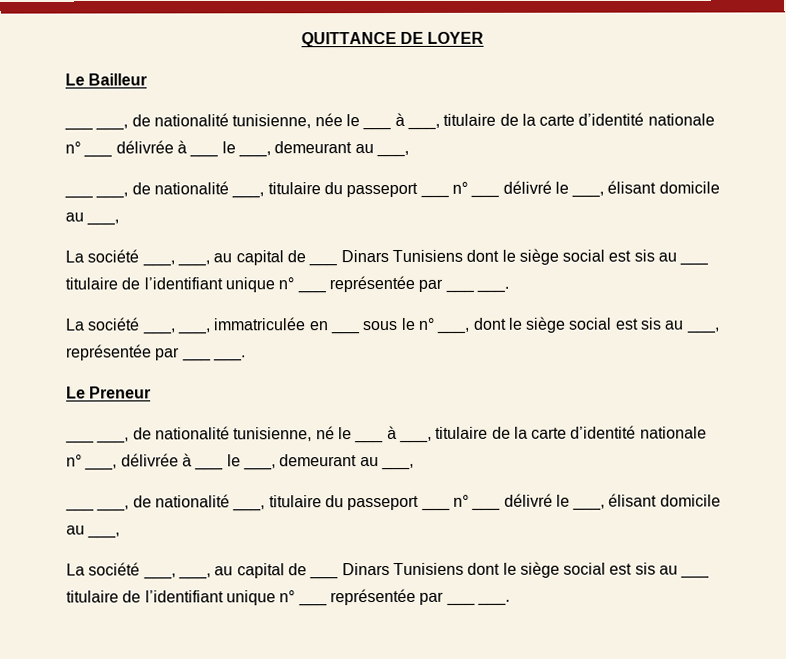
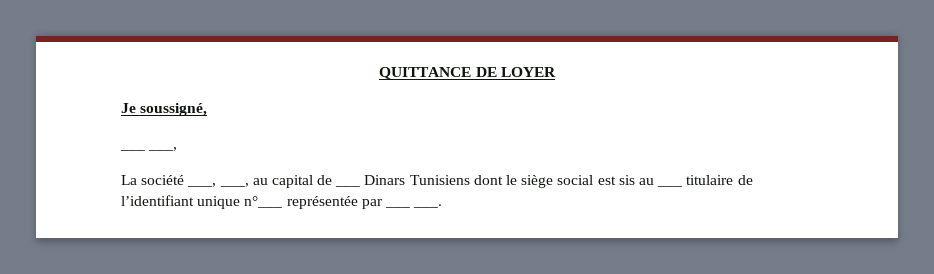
- Le Bailleur
- ___ ___, de nationalité tunisienne, née le ___ à ___, titulaire de la carte d’identité nationale n° ___ délivrée à ___ le ___, demeurant au ___,
- ___ ___, de nationalité ___, titulaire du passeport ___ n° ___ délivré le ___, élisant domicile au ___,
- La société ___, ___, au capital de ___ Dinars Tunisiens dont le siège social est sis au ___ titulaire de l’identifiant unique n° ___ représentée par ___ ___.
- La société ___, ___, immatriculée en ___ sous le n° ___, dont le siège social est sis au ___, représentée par ___ ___.
- Le Preneur
- ___ ___, de nationalité tunisienne, né le ___ à ___, titulaire de la carte d’identité nationale n° ___, délivrée à ___ le ___, demeurant au ___,
- ___ ___, de nationalité ___, titulaire du passeport ___ n° ___ délivré le ___, élisant domicile au ___,
- La société ___, ___, au capital de ___ Dinars Tunisiens dont le siège social est sis au ___ titulaire de l’identifiant unique n° ___ représentée par ___ ___.
+ Je soussigné,
+ ___ ___,
+ La société ___, ___, au capital de ___ Dinars Tunisiens dont le siège social est sis au ___ titulaire de l’identifiant unique n°___ représentée par ___ ___.

